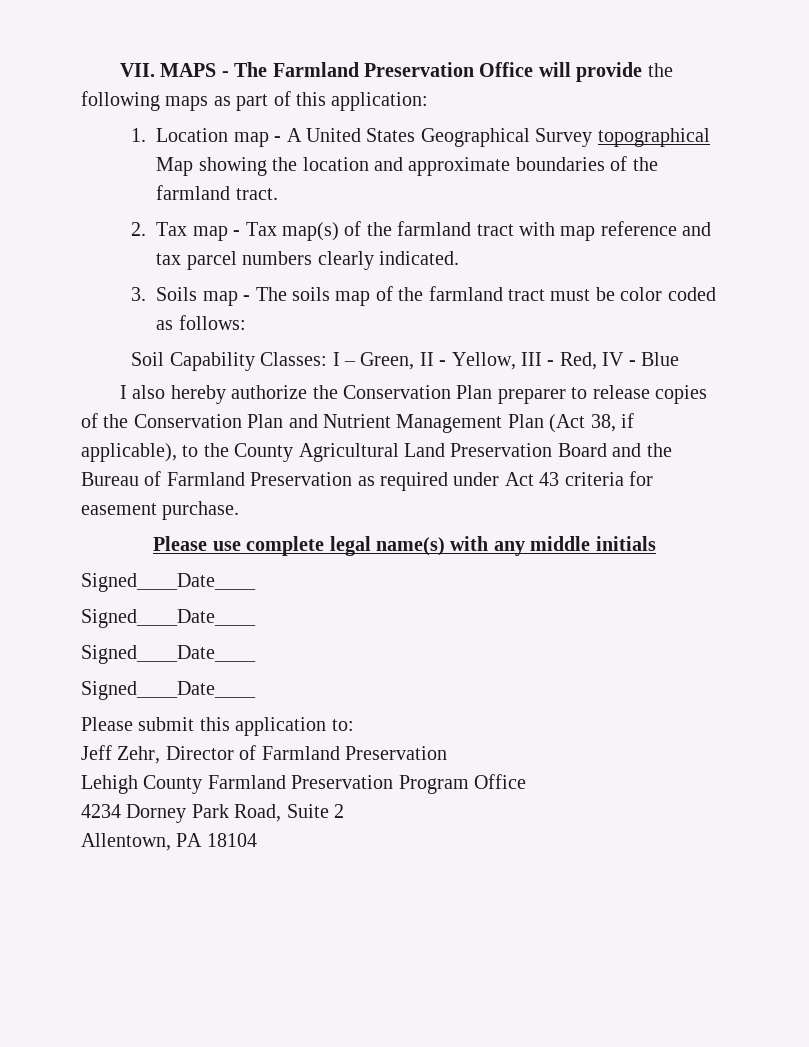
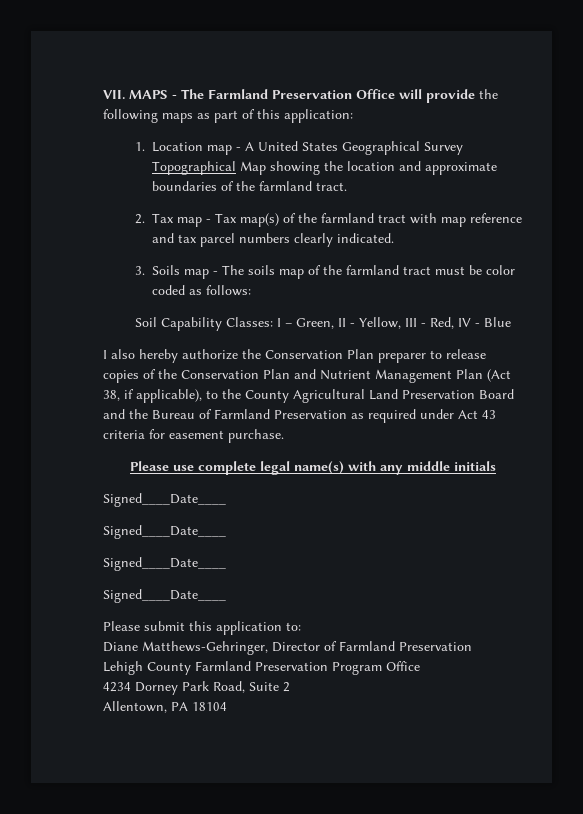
- 1. Location map - A United States Geographical Survey topographical Map showing the location and approximate boundaries of the farmland tract.
+ 1. Location map - A United States Geographical Survey Topographical Map showing the location and approximate boundaries of the farmland tract.
- Jeff Zehr, Director of Farmland Preservation
+ Diane Matthews-Gehringer, Director of Farmland Preservation

